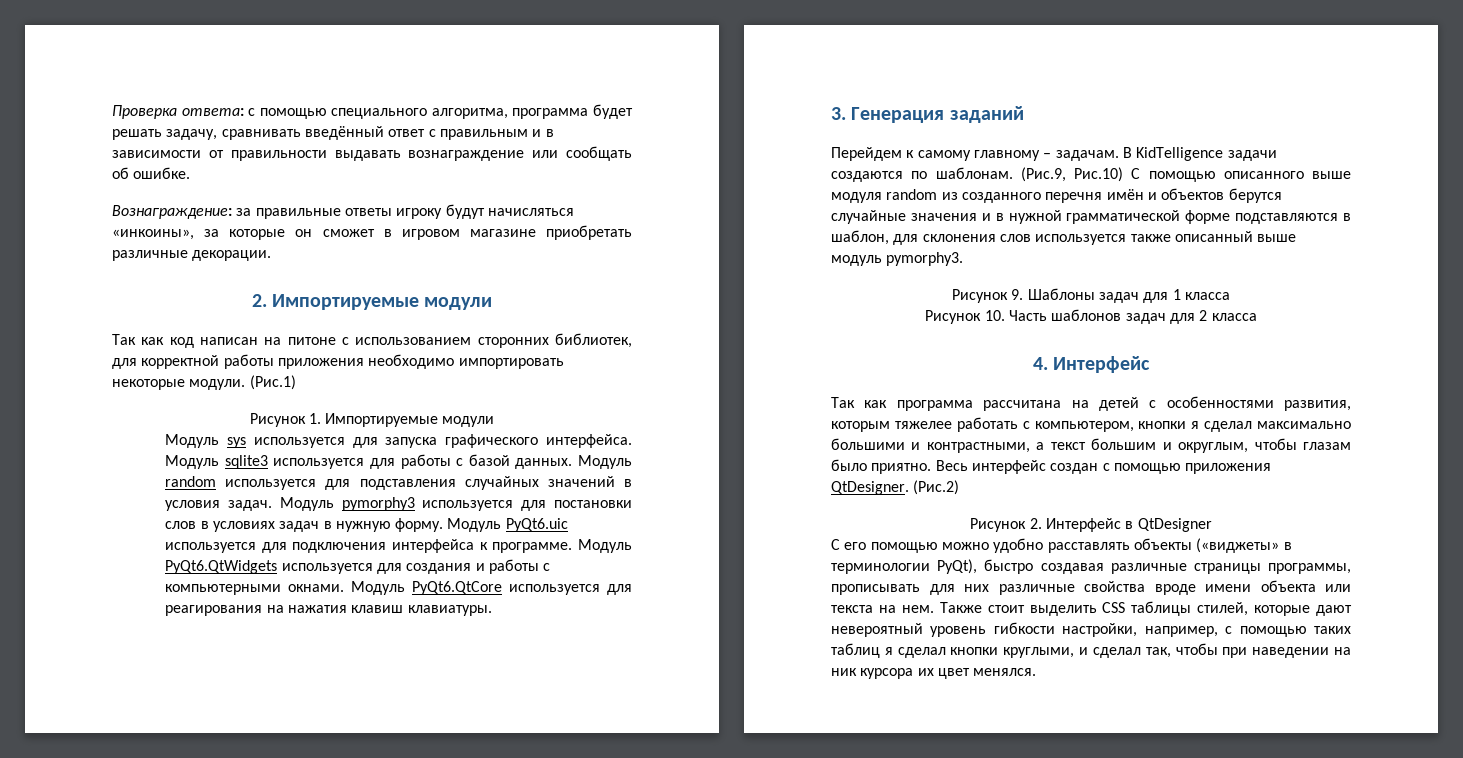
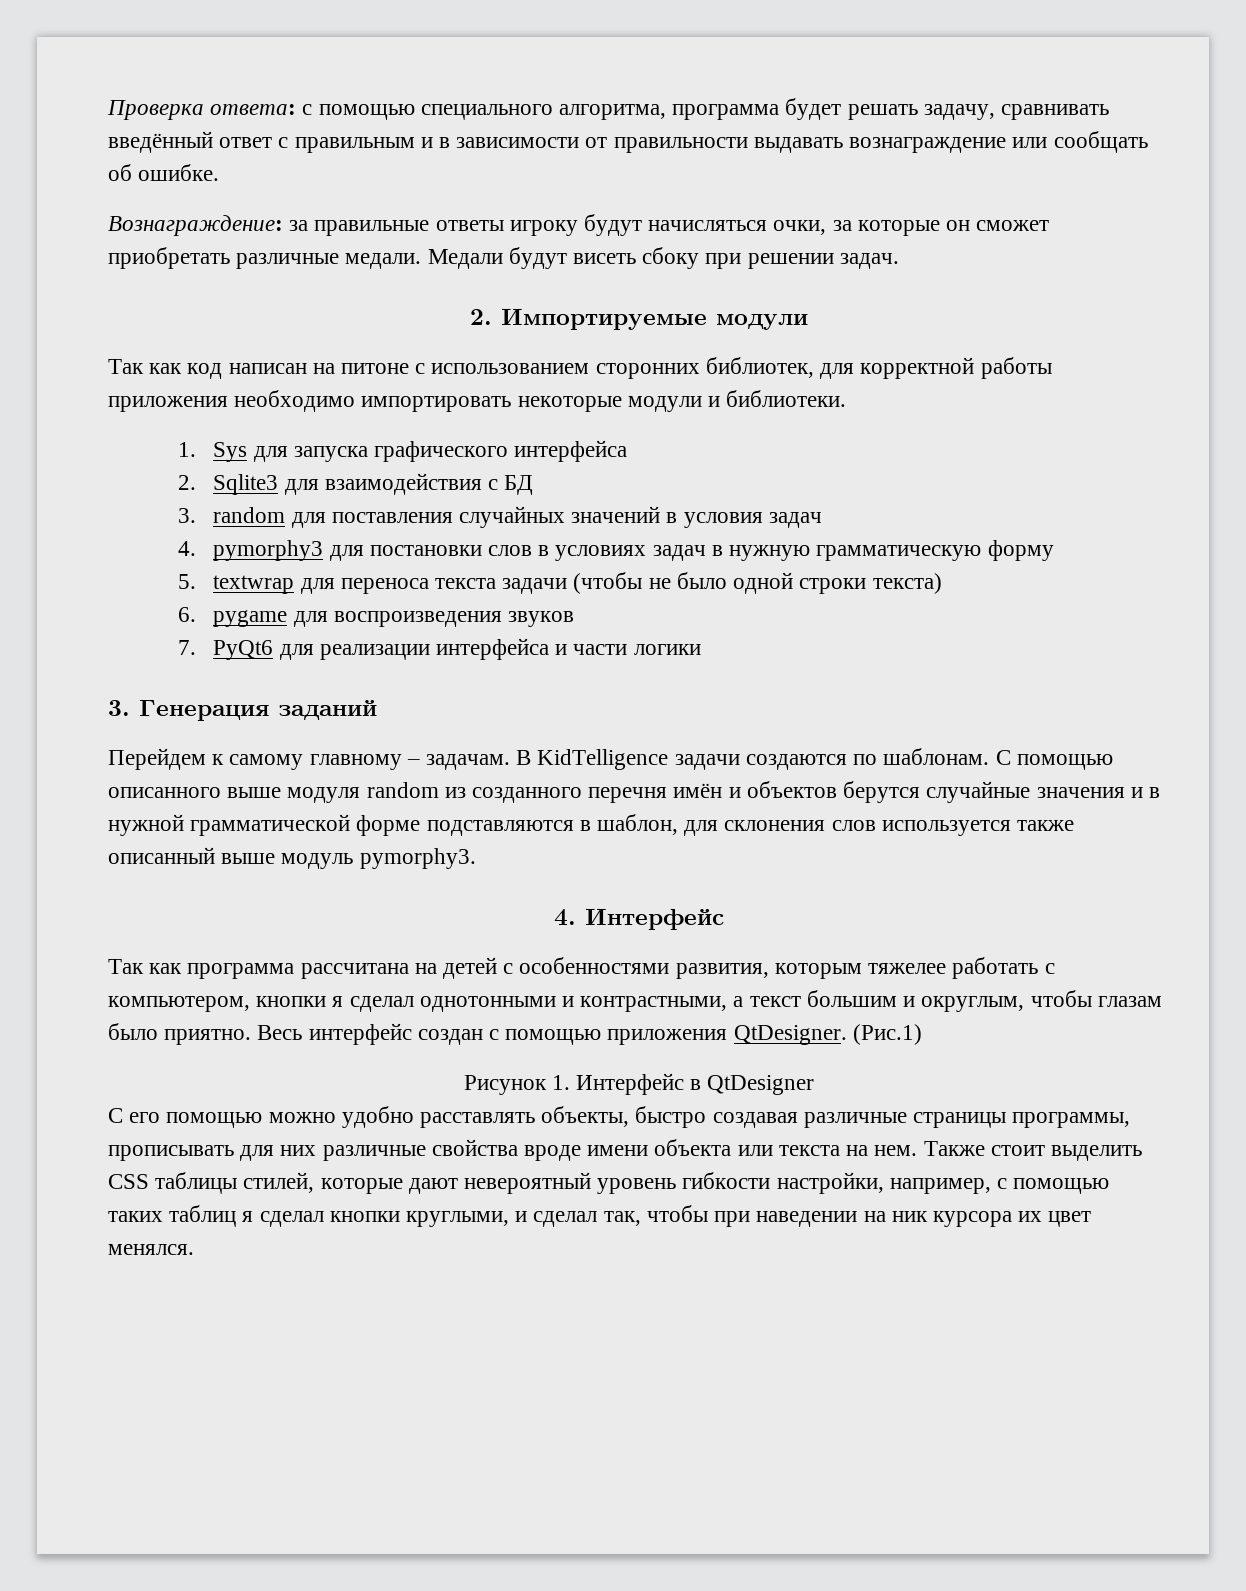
- Вознаграждение: за правильные ответы игроку будут начисляться «инкоины», за которые он сможет в игровом магазине приобретать различные декорации.
+ Вознаграждение: за правильные ответы игроку будут начисляться очки, за которые он сможет приобретать различные медали. Медали будут висеть сбоку при решении задач.
- Так как код написан на питоне с использованием сторонних библиотек, для корректной работы приложения необходимо импортировать некоторые модули. (Рис.1)
- Рисунок 1. Импортируемые модули
- Модуль sys используется для запуска графического интерфейса. Модуль sqlite3 используется для работы с базой данных. Модуль random используется для подставления случайных значений в условия задач. Модуль pymorphy3 используется для постановки слов в условиях задач в нужную форму. Модуль PyQt6.uic используется для подключения интерфейса к программе. Модуль PyQt6.QtWidgets используется для создания и работы с компьютерными окнами. Модуль PyQt6.QtCore используется для реагирования на нажатия клавиш клавиатуры.
+ Так как код написан на питоне с использованием сторонних библиотек, для корректной работы приложения необходимо импортировать некоторые модули и библиотеки.
+ 1. Sys для запуска графического интерфейса
+ 2. Sqlite3 для взаимодействия с БД
+ 3. random для поставления случайных значений в условия задач
+ 4. pymorphy3 для постановки слов в условиях задач в нужную грамматическую форму
+ 5. textwrap для переноса текста задачи (чтобы не было одной строки текста)
+ 6. pygame для воспроизведения звуков
+ 7. PyQt6 для реализации интерфейса и части логики
- (Рис.9, Рис.10) С помощью описанного выше модуля random из созданного перечня имён и объектов берутся случайные значения и в нужной грамматической форме подставляются в шаблон, для склонения слов используется также описанный выше модуль pymorphy3.
+ С помощью описанного выше модуля random из созданного перечня имён и объектов берутся случайные значения и в нужной грамматической форме подставляются в шаблон, для склонения слов используется также описанный выше модуль pymorphy3.
- Рисунок 9. Шаблоны задач для 1 класса
- Рисунок 10. Часть шаблонов задач для 2 класса
- Так как программа рассчитана на детей с особенностями развития, которым тяжелее работать с компьютером, кнопки я сделал максимально большими и контрастными, а текст большим и округлым, чтобы глазам было приятно.
+ Так как программа рассчитана на детей с особенностями развития, которым тяжелее работать с компьютером, кнопки я сделал однотонными и контрастными, а текст большим и округлым, чтобы глазам было приятно.
- (Рис.2)
- Рисунок 2. Интерфейс в QtDesigner
+ (Рис.1)
+ Рисунок 1. Интерфейс в QtDesigner
- С его помощью можно удобно расставлять объекты («виджеты» в терминологии PyQt), быстро создавая различные страницы программы, прописывать для них различные свойства вроде имени объекта или текста на нем.
+ С его помощью можно удобно расставлять объекты, быстро создавая различные страницы программы, прописывать для них различные свойства вроде имени объекта или текста на нем.

